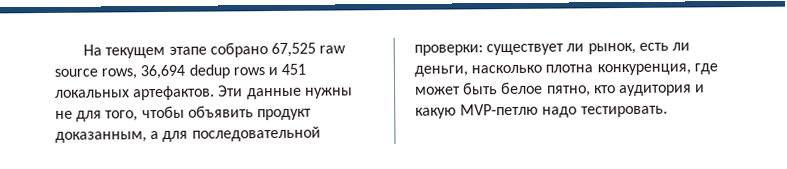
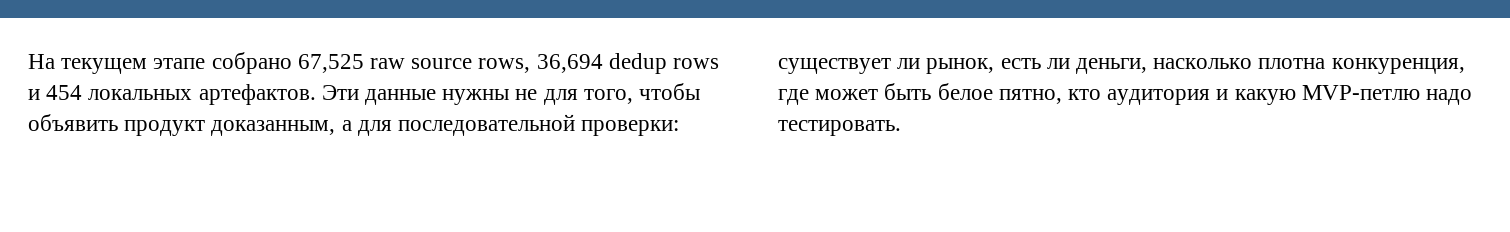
- На текущем этапе собрано 67,525 raw source rows, 36,694 dedup rows и 451 локальных артефактов.
+ На текущем этапе собрано 67,525 raw source rows, 36,694 dedup rows и 454 локальных артефактов.

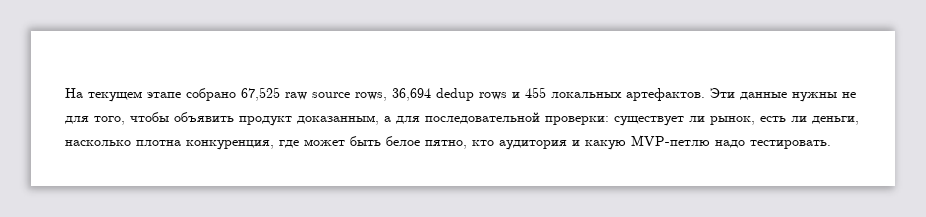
- На текущем этапе собрано 67,525 raw source rows, 36,694 dedup rows и 454 локальных артефактов.
+ На текущем этапе собрано 67,525 raw source rows, 36,694 dedup rows и 455 локальных артефактов.

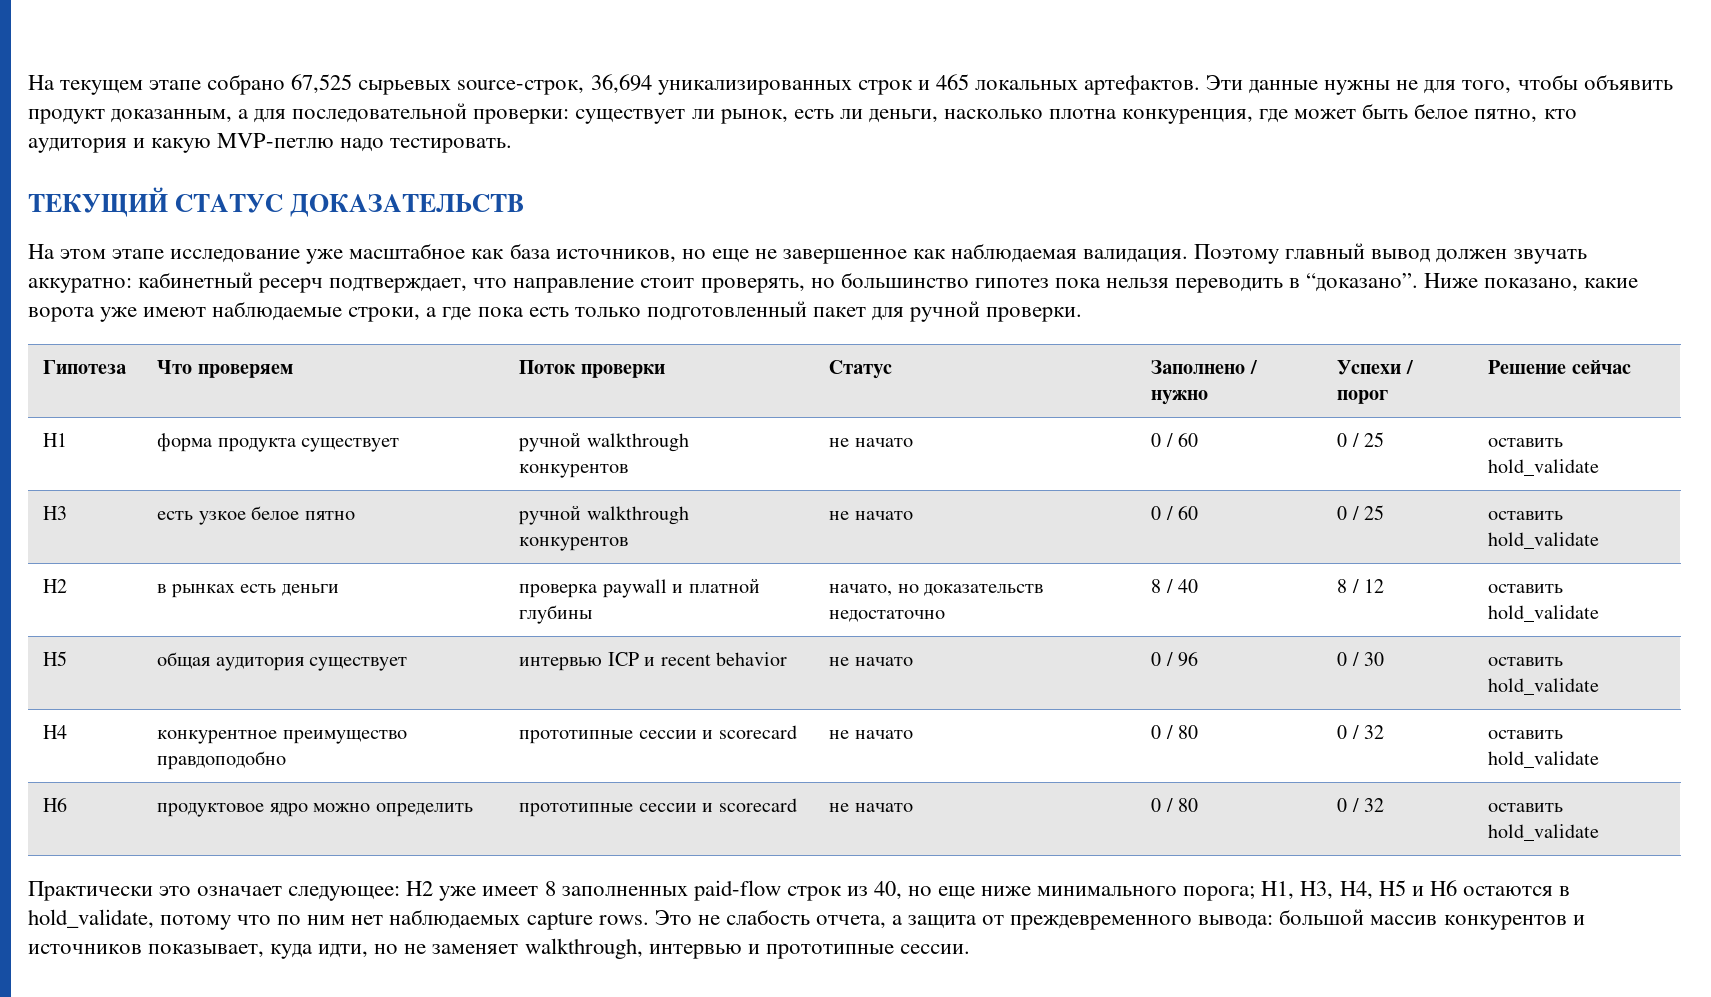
- На текущем этапе собрано 67,525 raw source rows, 36,694 dedup rows и 455 локальных артефактов.
+ На текущем этапе собрано 67,525 сырьевых source-строк, 36,694 уникализированных строк и 465 локальных артефактов.
+ ТЕКУЩИЙ СТАТУС ДОКАЗАТЕЛЬСТВ
+ На этом этапе исследование уже масштабное как база источников, но еще не завершенное как наблюдаемая валидация. Поэтому главный вывод должен звучать аккуратно: кабинетный ресерч подтверждает, что направление стоит проверять, но большинство гипотез пока нельзя переводить в “доказано”. Ниже показано, какие ворота уже имеют наблюдаемые строки, а где пока есть только подготовленный пакет для ручной проверки.
+ Гипотеза | Что проверяем | Поток проверки | Статус | Заполнено / нужно | Успехи / порог | Решение сейчас
+ H1 | форма продукта существует | ручной walkthrough конкурентов | не начато | 0 / 60 | 0 / 25 | оставить hold_validate
+ H3 | есть узкое белое пятно | ручной walkthrough конкурентов | не начато | 0 / 60 | 0 / 25 | оставить hold_validate
+ H2 | в рынках есть деньги | проверка paywall и платной глубины | начато, но доказательств недостаточно | 8 / 40 | 8 / 12 | оставить hold_validate
+ H5 | общая аудитория существует | интервью ICP и recent behavior | не начато | 0 / 96 | 0 / 30 | оставить hold_validate
+ H4 | конкурентное преимущество правдоподобно | прототипные сессии и scorecard | не начато | 0 / 80 | 0 / 32 | оставить hold_validate
+ H6 | продуктовое ядро можно определить | прототипные сессии и scorecard | не начато | 0 / 80 | 0 / 32 | оставить hold_validate
+ Практически это означает следующее: H2 уже имеет 8 заполненных paid-flow строк из 40, но еще ниже минимального порога; H1, H3, H4, H5 и H6 остаются в hold_validate, потому что по ним нет наблюдаемых capture rows. Это не слабость отчета, а защита от преждевременного вывода: большой массив конкурентов и источников показывает, куда идти, но не заменяет walkthrough, интервью и прототипные сессии.

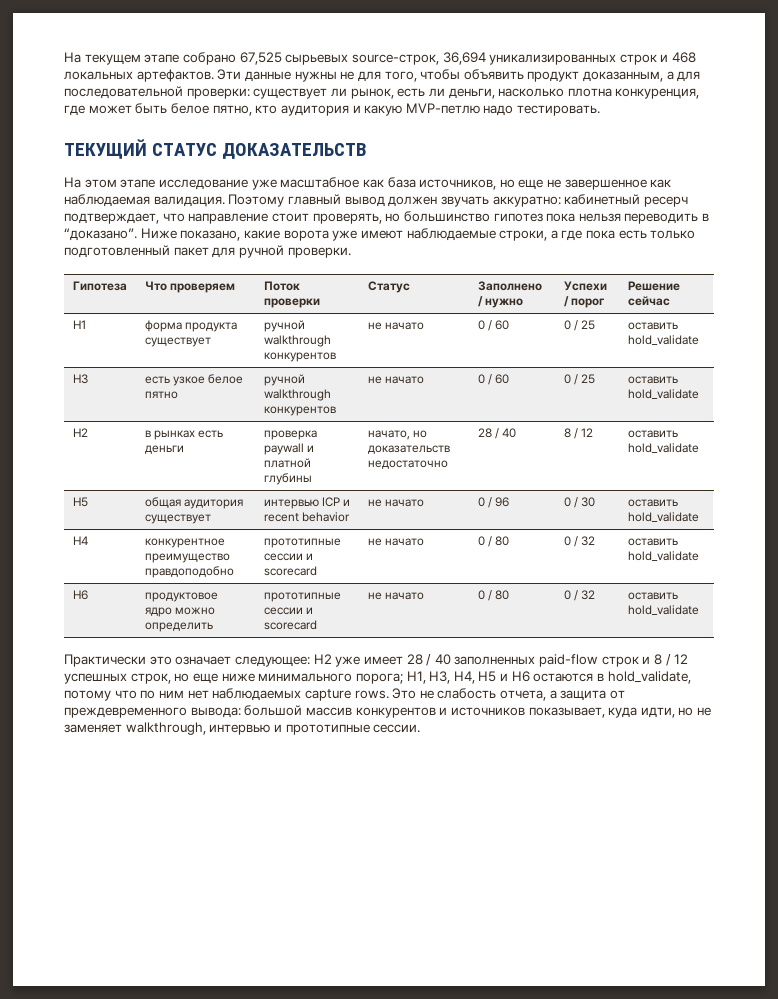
- На текущем этапе собрано 67,525 сырьевых source-строк, 36,694 уникализированных строк и 465 локальных артефактов.
+ На текущем этапе собрано 67,525 сырьевых source-строк, 36,694 уникализированных строк и 468 локальных артефактов.
- H2 | в рынках есть деньги | проверка paywall и платной глубины | начато, но доказательств недостаточно | 8 / 40 | 8 / 12 | оставить hold_validate
+ H2 | в рынках есть деньги | проверка paywall и платной глубины | начато, но доказательств недостаточно | 28 / 40 | 8 / 12 | оставить hold_validate
- Практически это означает следующее: H2 уже имеет 8 заполненных paid-flow строк из 40, но еще ниже минимального порога; H1, H3, H4, H5 и H6 остаются в hold_validate, потому что по ним нет наблюдаемых capture rows.
+ Практически это означает следующее: H2 уже имеет 28 / 40 заполненных paid-flow строк и 8 / 12 успешных строк, но еще ниже минимального порога; H1, H3, H4, H5 и H6 остаются в hold_validate, потому что по ним нет наблюдаемых capture rows.

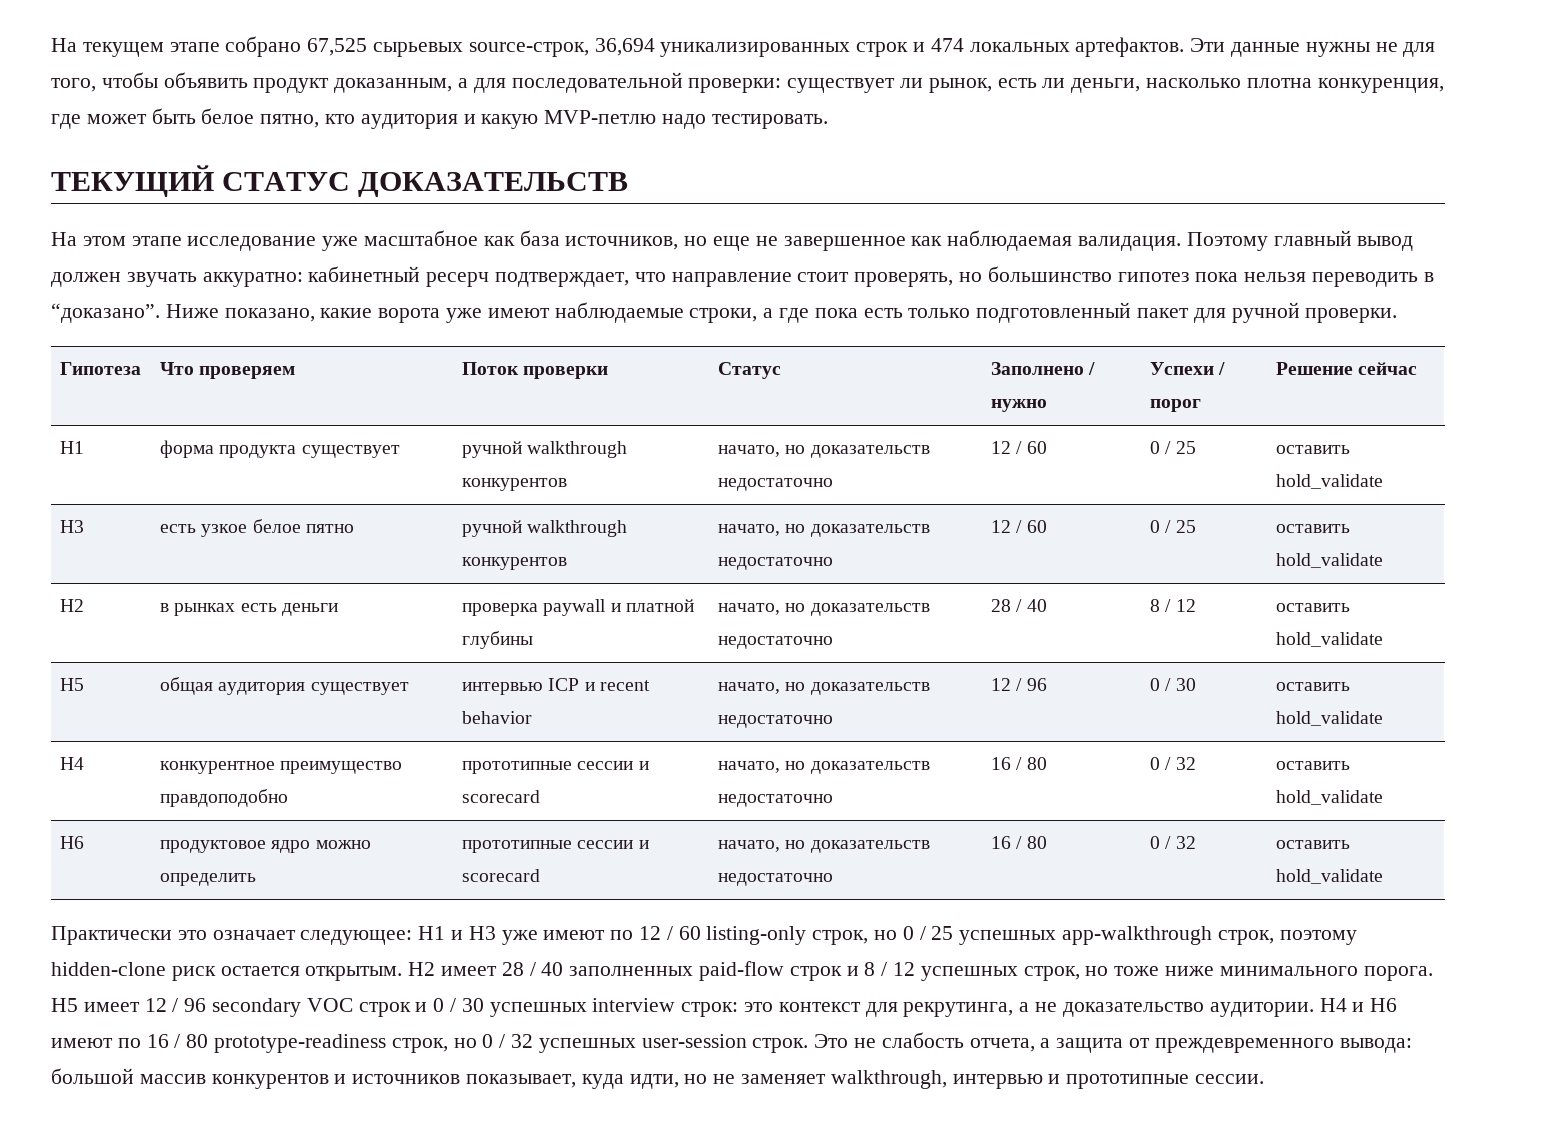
- На текущем этапе собрано 67,525 сырьевых source-строк, 36,694 уникализированных строк и 468 локальных артефактов.
+ На текущем этапе собрано 67,525 сырьевых source-строк, 36,694 уникализированных строк и 474 локальных артефактов.
- H1 | форма продукта существует | ручной walkthrough конкурентов | не начато | 0 / 60 | 0 / 25 | оставить hold_validate
+ H1 | форма продукта существует | ручной walkthrough конкурентов | начато, но доказательств недостаточно | 12 / 60 | 0 / 25 | оставить hold_validate
- H3 | есть узкое белое пятно | ручной walkthrough конкурентов | не начато | 0 / 60 | 0 / 25 | оставить hold_validate
+ H3 | есть узкое белое пятно | ручной walkthrough конкурентов | начато, но доказательств недостаточно | 12 / 60 | 0 / 25 | оставить hold_validate
- H5 | общая аудитория существует | интервью ICP и recent behavior | не начато | 0 / 96 | 0 / 30 | оставить hold_validate
+ H5 | общая аудитория существует | интервью ICP и recent behavior | начато, но доказательств недостаточно | 12 / 96 | 0 / 30 | оставить hold_validate
- H4 | конкурентное преимущество правдоподобно | прототипные сессии и scorecard | не начато | 0 / 80 | 0 / 32 | оставить hold_validate
+ H4 | конкурентное преимущество правдоподобно | прототипные сессии и scorecard | начато, но доказательств недостаточно | 16 / 80 | 0 / 32 | оставить hold_validate
- H6 | продуктовое ядро можно определить | прототипные сессии и scorecard | не начато | 0 / 80 | 0 / 32 | оставить hold_validate
+ H6 | продуктовое ядро можно определить | прототипные сессии и scorecard | начато, но доказательств недостаточно | 16 / 80 | 0 / 32 | оставить hold_validate
- Практически это означает следующее: H2 уже имеет 28 / 40 заполненных paid-flow строк и 8 / 12 успешных строк, но еще ниже минимального порога; H1, H3, H4, H5 и H6 остаются в hold_validate, потому что по ним нет наблюдаемых capture rows.
+ Практически это означает следующее: H1 и H3 уже имеют по 12 / 60 listing-only строк, но 0 / 25 успешных app-walkthrough строк, поэтому hidden-clone риск остается открытым. H2 имеет 28 / 40 заполненных paid-flow строк и 8 / 12 успешных строк, но тоже ниже минимального порога. H5 имеет 12 / 96 secondary VOC строк и 0 / 30 успешных interview строк: это контекст для рекрутинга, а не доказательство аудитории. H4 и H6 имеют по 16 / 80 prototype-readiness строк, но 0 / 32 успешных user-session строк.

